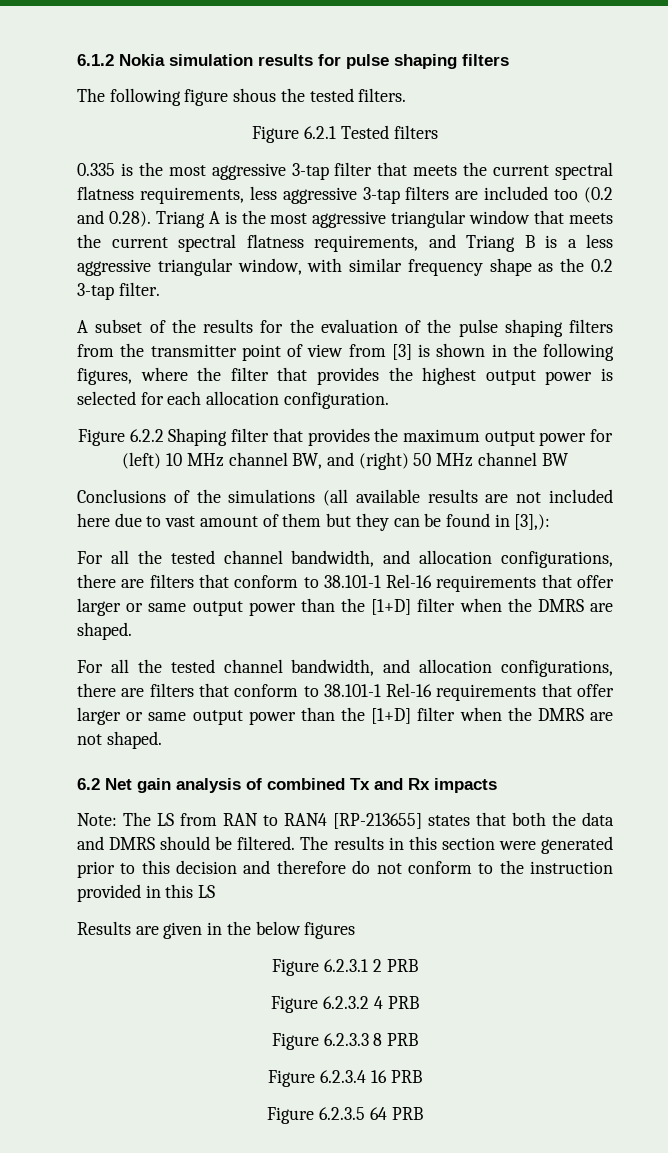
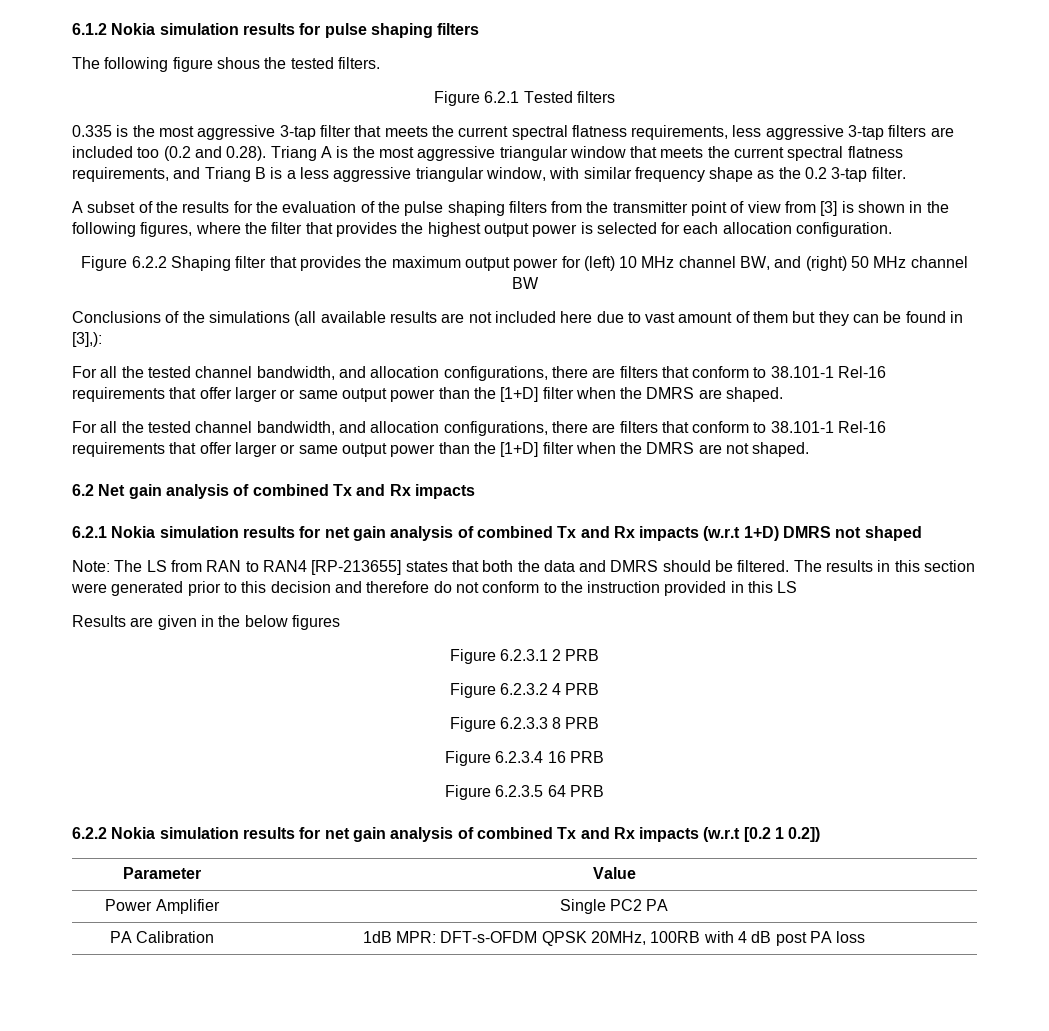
+ 6.2.1 Nokia simulation results for net gain analysis of combined Tx and Rx impacts (w.r.t 1+D) DMRS not shaped
+ 6.2.2 Nokia simulation results for net gain analysis of combined Tx and Rx impacts (w.r.t [0.2 1 0.2])
+ Parameter | Value
+ Power Amplifier | Single PC2 PA
+ PA Calibration | 1dB MPR: DFT-s-OFDM QPSK 20MHz, 100RB with 4 dB post PA loss

